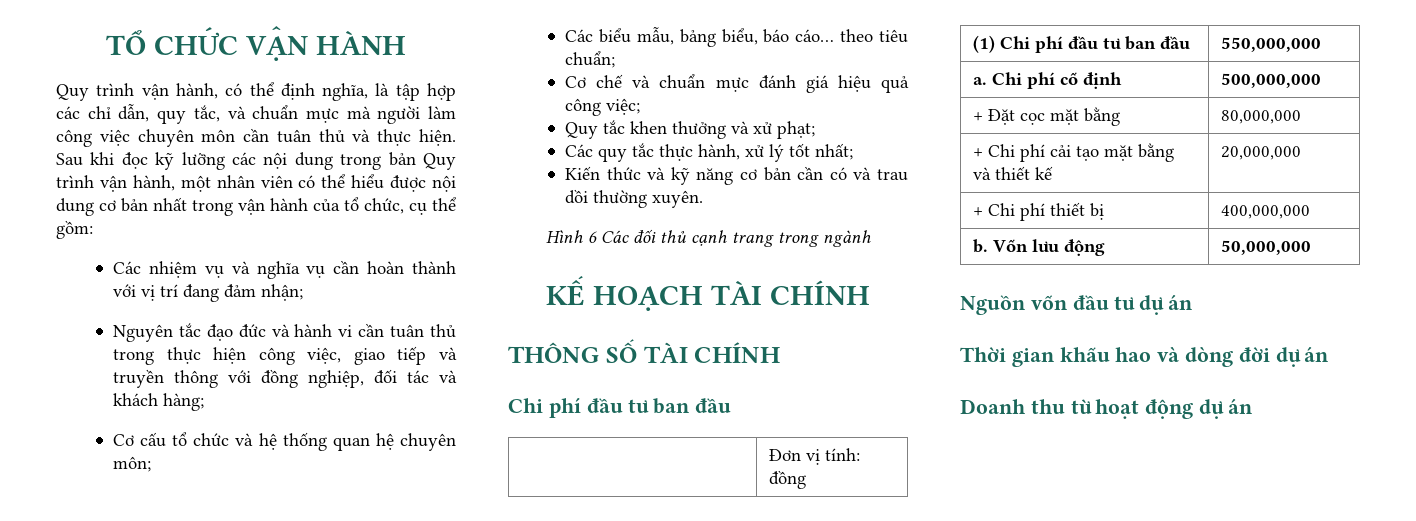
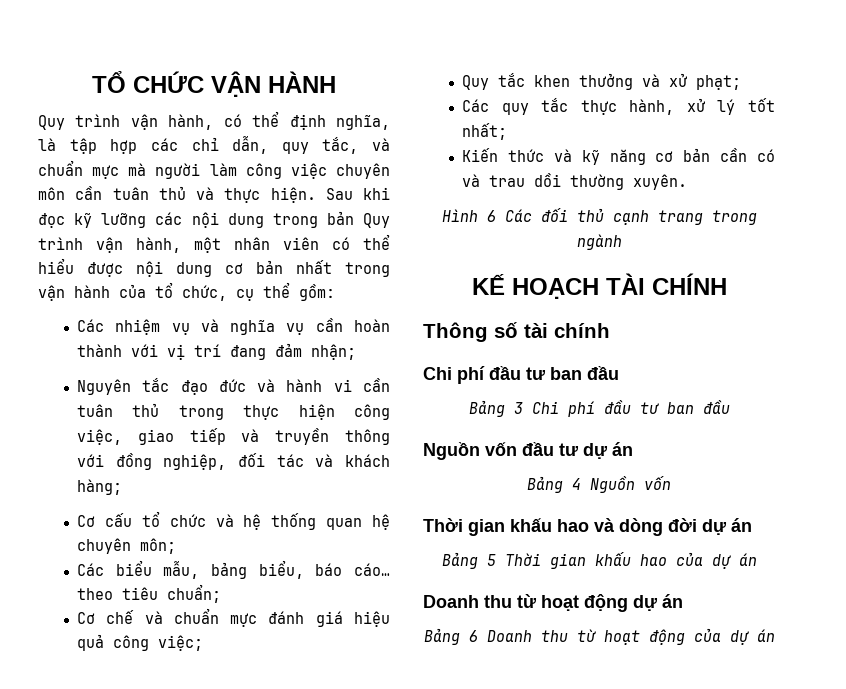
- THÔNG SỐ TÀI CHÍNH
+ Thông số tài chính
  Chi phí đầu tư ban đầu
- | Đơn vị tính: đồng
- (1) Chi phí đầu tư ban đầu | 550,000,000
- a. Chi phí cố định | 500,000,000
- + Đặt cọc mặt bằng | 80,000,000
- + Chi phí cải tạo mặt bằng và thiết kế | 20,000,000
- + Chi phí thiết bị | 400,000,000
- b. Vốn lưu động | 50,000,000
+ Bảng 3 Chi phí đầu tư ban đầu
+ Bảng 4 Nguồn vốn
+ Bảng 5 Thời gian khấu hao của dự án
+ Bảng 6 Doanh thu từ hoạt động của dự án

